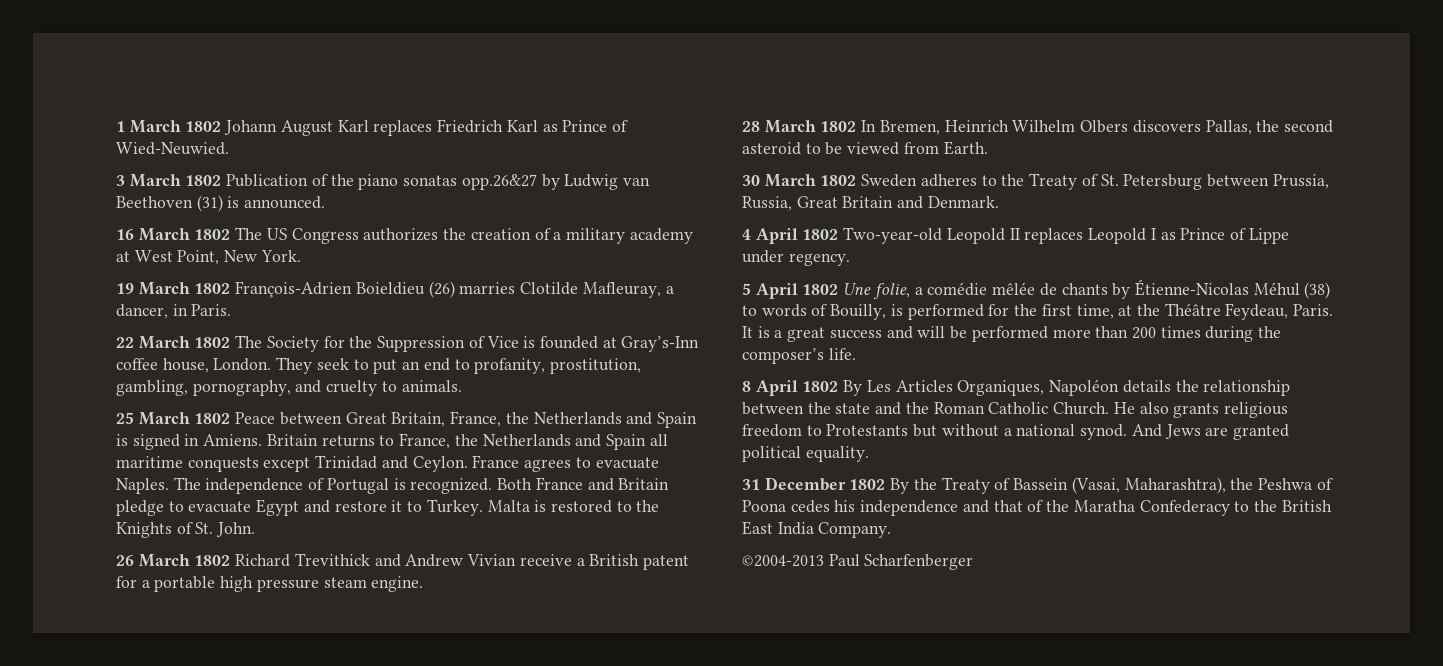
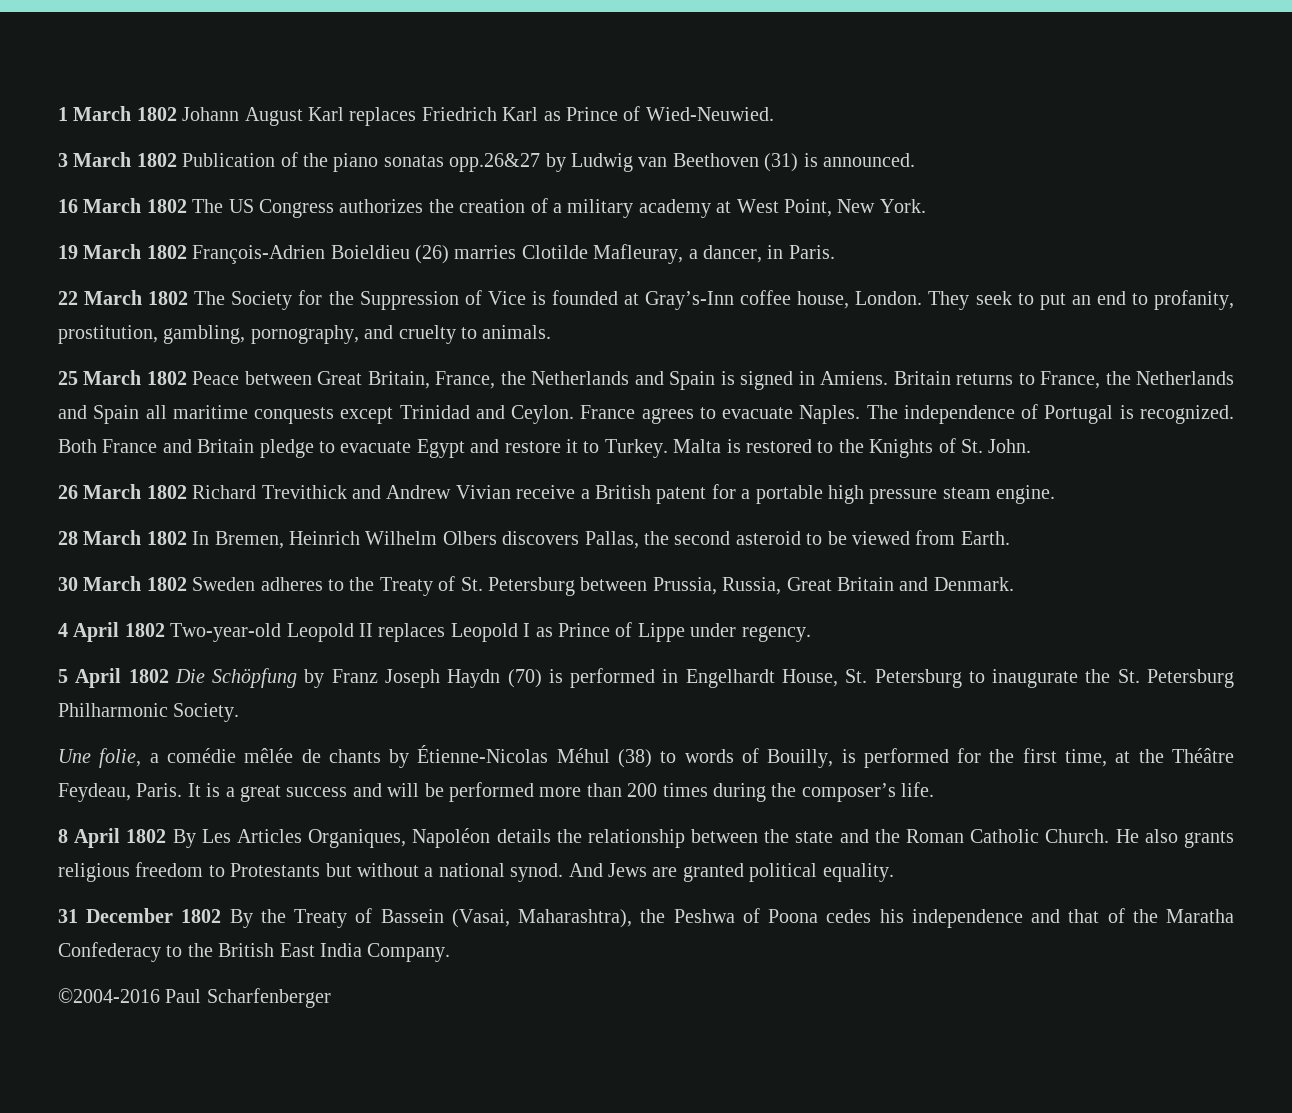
- 5 April 1802 Une folie, a comédie mêlée de chants by Étienne-Nicolas Méhul (38) to words of Bouilly, is performed for the first time, at the Théâtre Feydeau, Paris.
+ 5 April 1802 Die Schöpfung by Franz Joseph Haydn (70) is performed in Engelhardt House, St. Petersburg to inaugurate the St. Petersburg Philharmonic Society.
+ Une folie, a comédie mêlée de chants by Étienne-Nicolas Méhul (38) to words of Bouilly, is performed for the first time, at the Théâtre Feydeau, Paris.
- ©2004-2013 Paul Scharfenberger
+ ©2004-2016 Paul Scharfenberger

